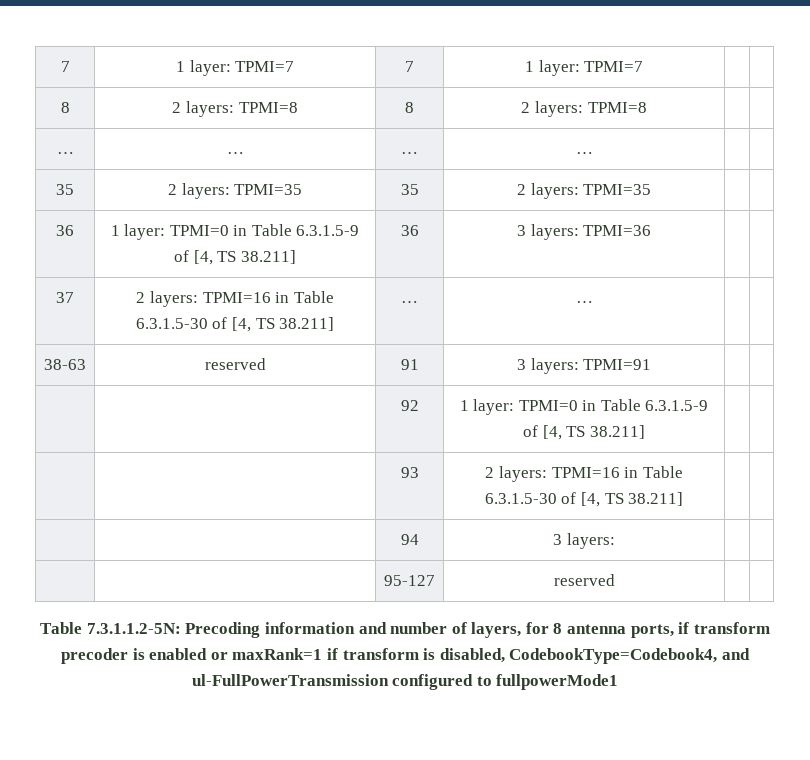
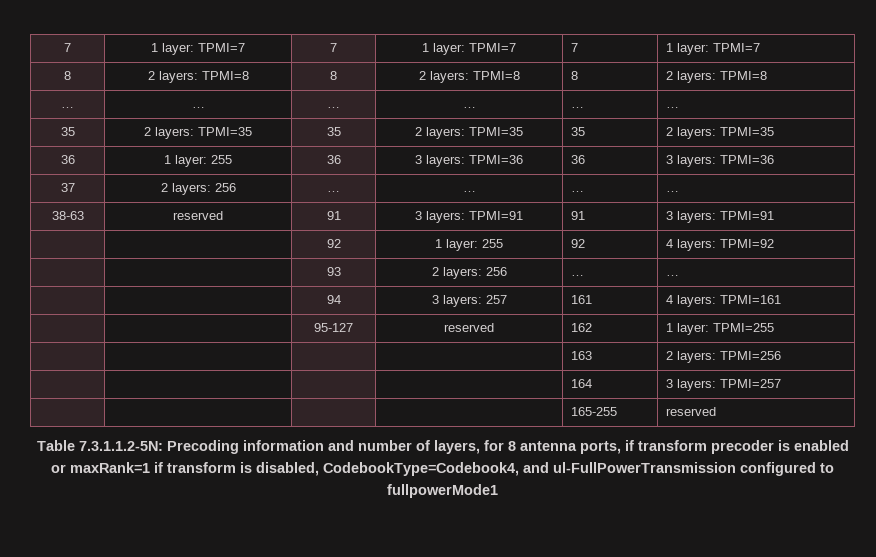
- 7 | 1 layer: TPMI=7 | 7 | 1 layer: TPMI=7 | |
+ 7 | 1 layer: TPMI=7 | 7 | 1 layer: TPMI=7 | 7 | 1 layer: TPMI=7
- 8 | 2 layers: TPMI=8 | 8 | 2 layers: TPMI=8 | |
- … | … | … | … | |
+ 8 | 2 layers: TPMI=8 | 8 | 2 layers: TPMI=8 | 8 | 2 layers: TPMI=8
+ … | … | … | … | … | …
- 35 | 2 layers: TPMI=35 | 35 | 2 layers: TPMI=35 | |
+ 35 | 2 layers: TPMI=35 | 35 | 2 layers: TPMI=35 | 35 | 2 layers: TPMI=35
- 36 | 1 layer: TPMI=0 in Table 6.3.1.5-9 of [4, TS 38.211] | 36 | 3 layers: TPMI=36 | |
+ 36 | 1 layer: 255 | 36 | 3 layers: TPMI=36 | 36 | 3 layers: TPMI=36
- 37 | 2 layers: TPMI=16 in Table 6.3.1.5-30 of [4, TS 38.211] | … | … | |
+ 37 | 2 layers: 256 | … | … | … | …
- 38-63 | reserved | 91 | 3 layers: TPMI=91 | |
+ 38-63 | reserved | 91 | 3 layers: TPMI=91 | 91 | 3 layers: TPMI=91
- | | 92 | 1 layer: TPMI=0 in Table 6.3.1.5-9 of [4, TS 38.211] | |
- | | 93 | 2 layers: TPMI=16 in Table 6.3.1.5-30 of [4, TS 38.211] | |
- | | 94 | 3 layers: | |
- | | 95-127 | reserved | |
+ | | 92 | 1 layer: 255 | 92 | 4 layers: TPMI=92
+ | | 93 | 2 layers: 256 | … | …
+ | | 94 | 3 layers: 257 | 161 | 4 layers: TPMI=161
+ | | 95-127 | reserved | 162 | 1 layer: TPMI=255
+ | | | | 163 | 2 layers: TPMI=256
+ | | | | 164 | 3 layers: TPMI=257
+ | | | | 165-255 | reserved

